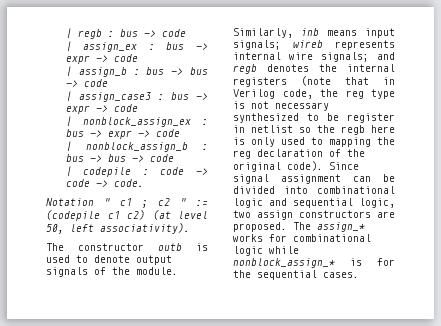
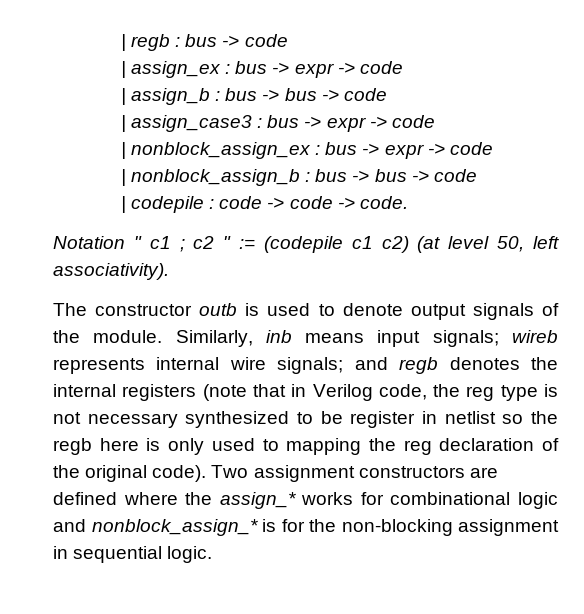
- Since signal assignment can be divided into combinational logic and sequential logic, two assign constructors are proposed. The assign_* works for combinational logic while nonblock_assign_* is for the sequential cases.
+ Two assignment constructors are defined where the assign_* works for combinational logic and nonblock_assign_* is for the non-blocking assignment in sequential logic.

